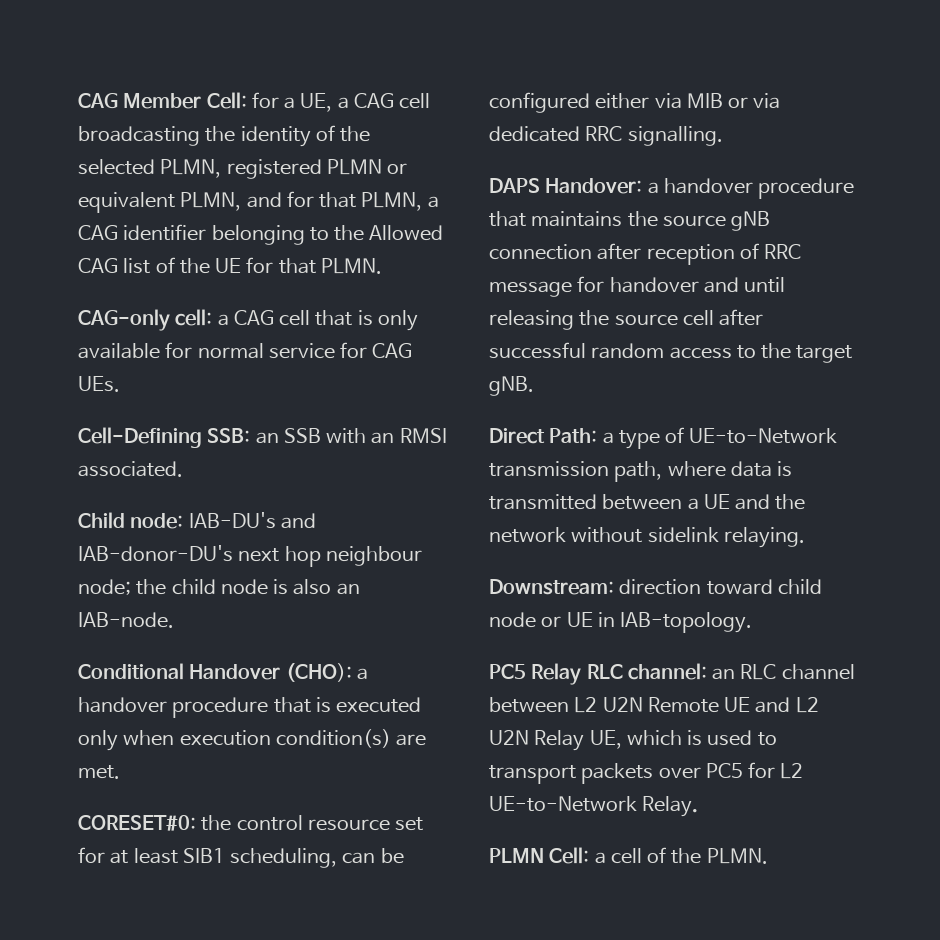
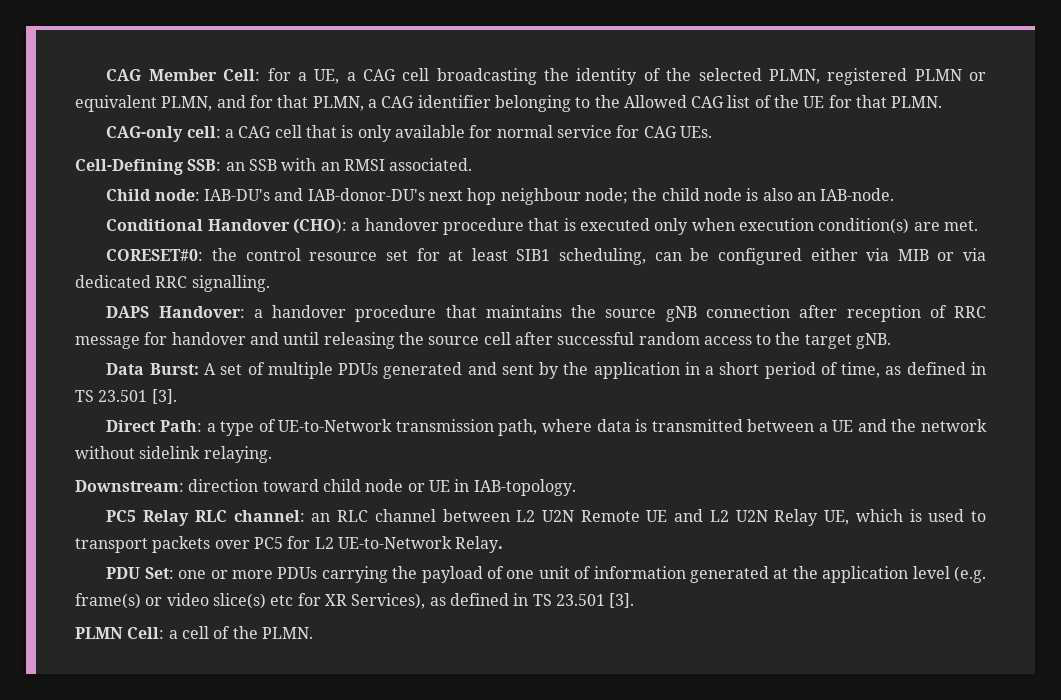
+ Data Burst: A set of multiple PDUs generated and sent by the application in a short period of time, as defined in TS 23.501 [3].
+ PDU Set: one or more PDUs carrying the payload of one unit of information generated at the application level (e.g. frame(s) or video slice(s) etc for XR Services), as defined in TS 23.501 [3].

